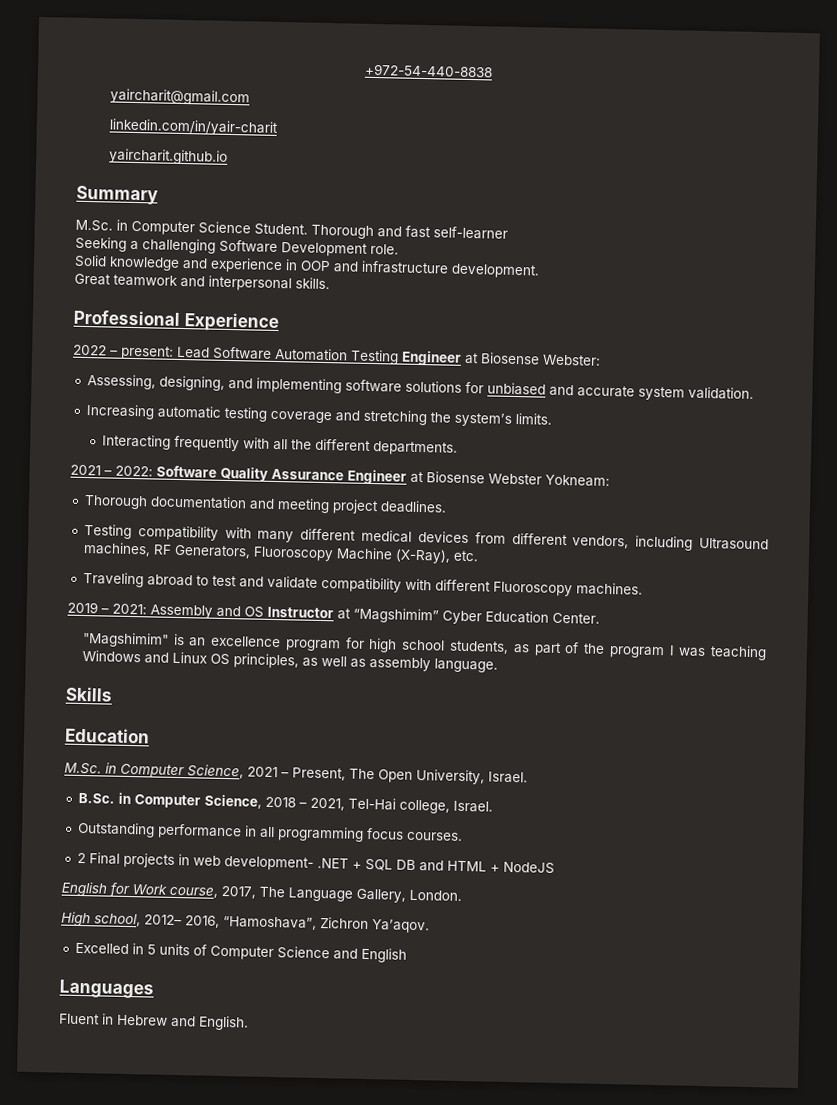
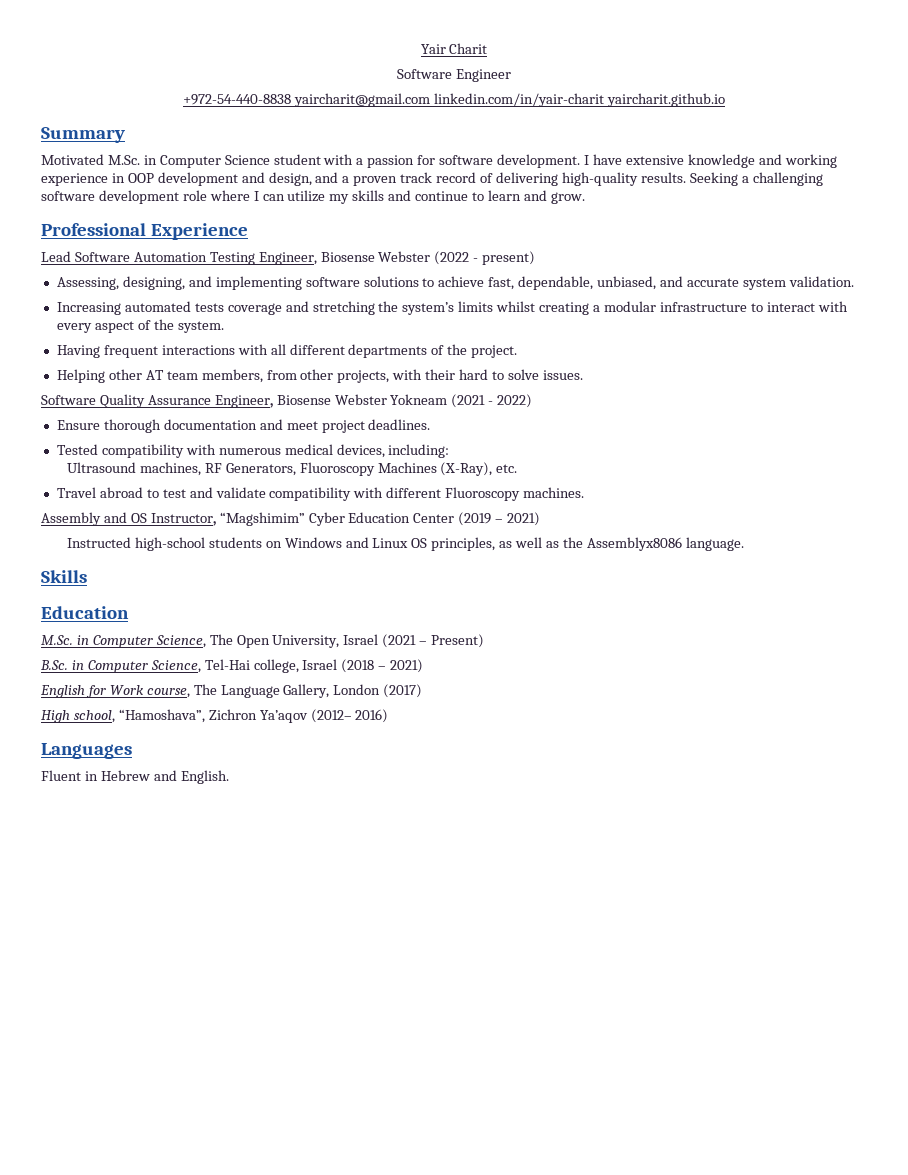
+ Yair Charit
+ Software Engineer
- +972-54-440-8838
- yaircharit@gmail.com
- linkedin.com/in/yair-charit
- yaircharit.github.io
+ +972-54-440-8838 yaircharit@gmail.com linkedin.com/in/yair-charit yaircharit.github.io
- M.Sc. in Computer Science Student. Thorough and fast self-learner
- Seeking a challenging Software Development role.
- Solid knowledge and experience in OOP and infrastructure development.
- Great teamwork and interpersonal skills.
+ Motivated M.Sc. in Computer Science student with a passion for software development. I have extensive knowledge and working experience in OOP development and design, and a proven track record of delivering high-quality results. Seeking a challenging software development role where I can utilize my skills and continue to learn and grow.
- 2022 – present: Lead Software Automation Testing Engineer at Biosense Webster:
+ Lead Software Automation Testing Engineer, Biosense Webster (2022 - present)
- Assessing, designing, and implementing software solutions for unbiased and accurate system validation.
+ Assessing, designing, and implementing software solutions to achieve fast, dependable, unbiased, and accurate system validation.
- Increasing automatic testing coverage and stretching the system’s limits.
- Interacting frequently with all the different departments.
- 2021 – 2022: Software Quality Assurance Engineer at Biosense Webster Yokneam:
- Thorough documentation and meeting project deadlines.
+ Increasing automated tests coverage and stretching the system’s limits whilst creating a modular infrastructure to interact with every aspect of the system.
+ Having frequent interactions with all different departments of the project.
+ Helping other AT team members, from other projects, with their hard to solve issues.
+ Software Quality Assurance Engineer, Biosense Webster Yokneam (2021 - 2022)
+ Ensure thorough documentation and meet project deadlines.
- Testing compatibility with many different medical devices from different vendors, including Ultrasound machines, RF Generators, Fluoroscopy Machine (X-Ray), etc.
+ Tested compatibility with numerous medical devices, including:
+ Ultrasound machines, RF Generators, Fluoroscopy Machines (X-Ray), etc.
- Traveling abroad to test and validate compatibility with different Fluoroscopy machines.
+ Travel abroad to test and validate compatibility with different Fluoroscopy machines.
- 2019 – 2021: Assembly and OS Instructor at “Magshimim” Cyber Education Center.
- "Magshimim" is an excellence program for high school students, as part of the program I was teaching Windows and Linux OS principles, as well as assembly language.
+ Assembly and OS Instructor, “Magshimim” Cyber Education Center (2019 – 2021)
+ Instructed high-school students on Windows and Linux OS principles, as well as the Assemblyx8086 language.
- M.Sc. in Computer Science, 2021 – Present, The Open University, Israel.
- B.Sc. in Computer Science, 2018 – 2021, Tel-Hai college, Israel.
- Outstanding performance in all programming focus courses.
- 2 Final projects in web development- .NET + SQL DB and HTML + NodeJS
+ M.Sc. in Computer Science, The Open University, Israel (2021 – Present)
+ B.Sc. in Computer Science, Tel-Hai college, Israel (2018 – 2021)
- English for Work course, 2017, The Language Gallery, London.
+ English for Work course, The Language Gallery, London (2017)
- High school, 2012– 2016, “Hamoshava”, Zichron Ya’aqov.
- Excelled in 5 units of Computer Science and English
+ High school, “Hamoshava”, Zichron Ya’aqov (2012– 2016)

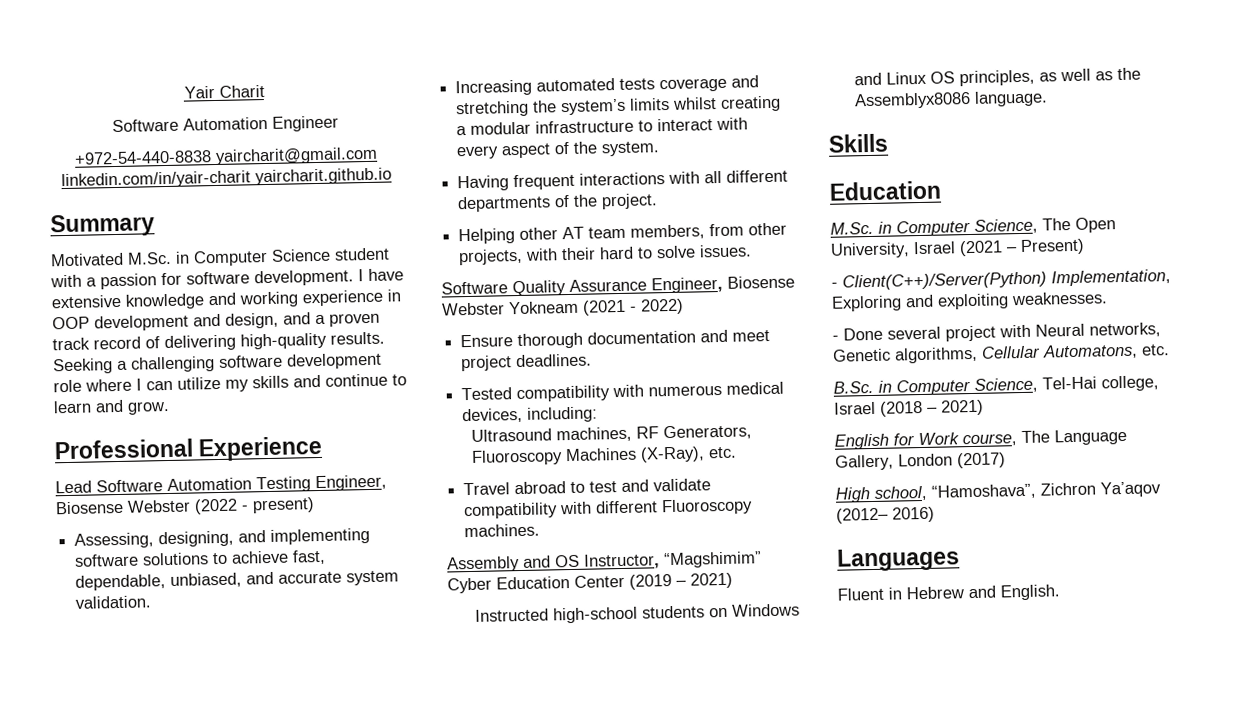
- Software Engineer
+ Software Automation Engineer
+ - Client(C++)/Server(Python) Implementation, Exploring and exploiting weaknesses.
+ - Done several project with Neural networks, Genetic algorithms, Cellular Automatons, etc.

